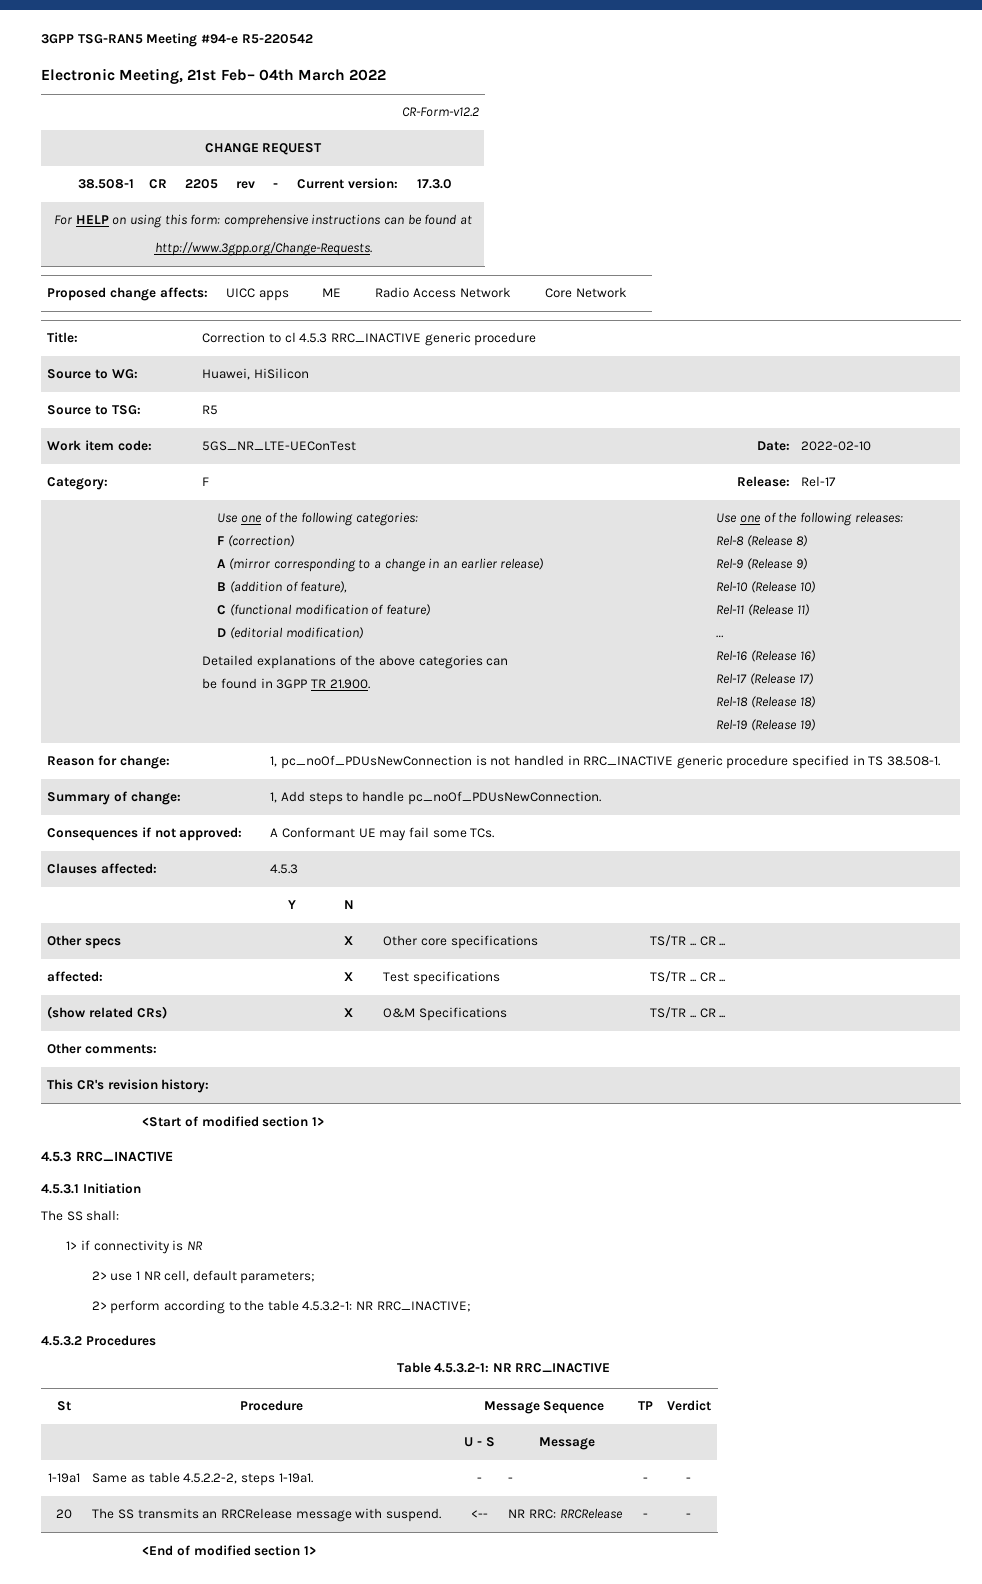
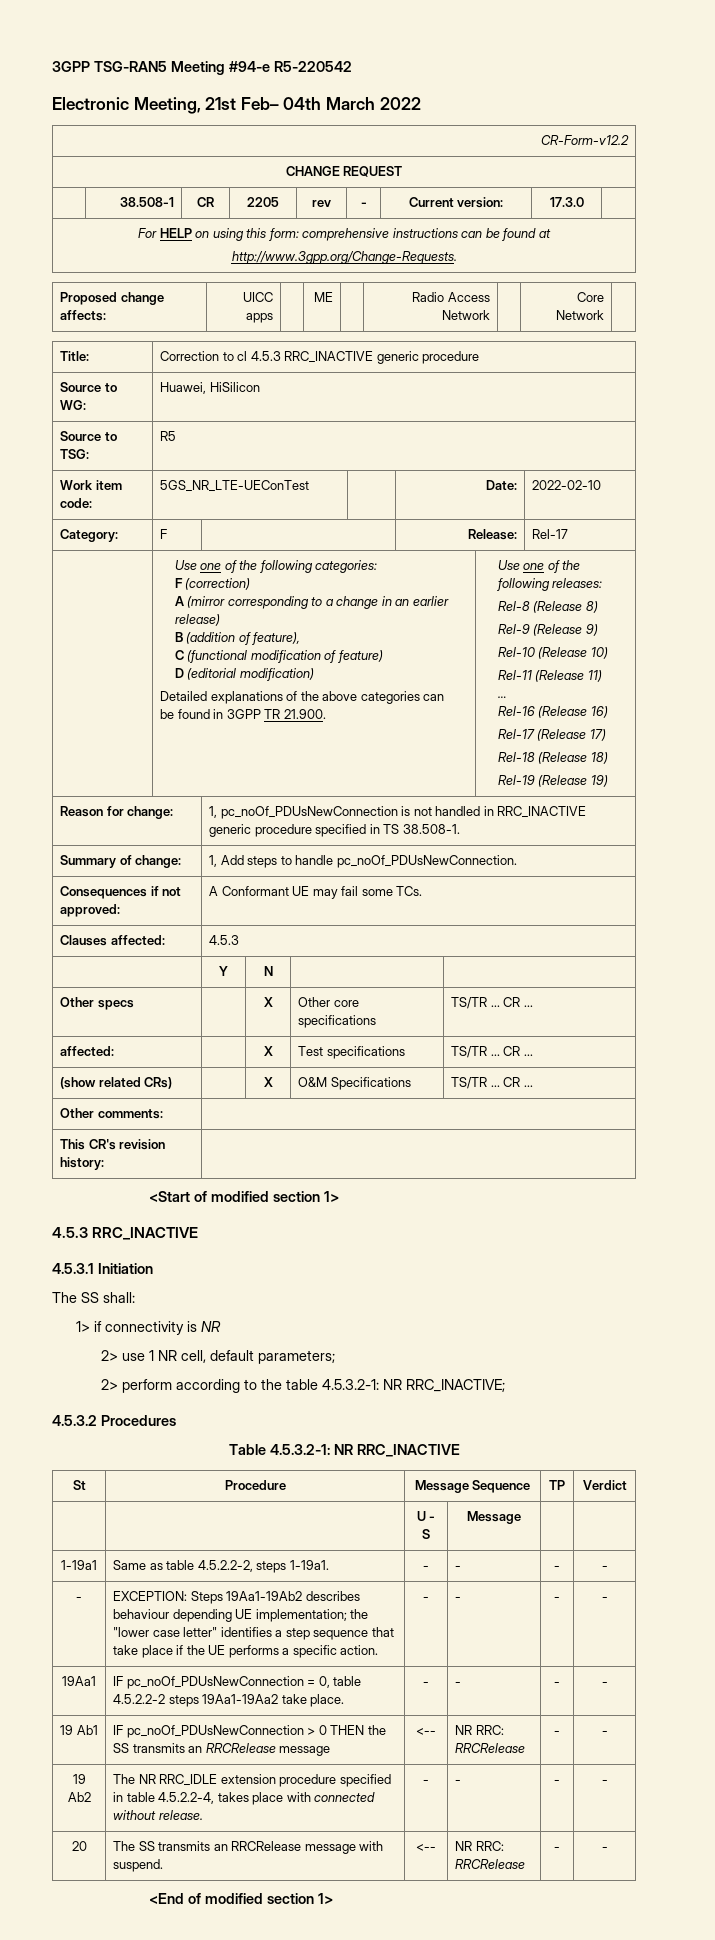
+ - | EXCEPTION: Steps 19Aa1-19Ab2 describes behaviour depending UE implementation; the "lower case letter" identifies a step sequence that take place if the UE performs a specific action. | - | - | - | -
+ 19Aa1 | IF pc_noOf_PDUsNewConnection = 0, table 4.5.2.2-2 steps 19Aa1-19Aa2 take place. | - | - | - | -
+ 19 Ab1 | IF pc_noOf_PDUsNewConnection > 0 THEN the SS transmits an RRCRelease message | <-- | NR RRC: RRCRelease | - | -
+ 19 Ab2 | The NR RRC_IDLE extension procedure specified in table 4.5.2.2-4, takes place with connected without release. | - | - | - | -

